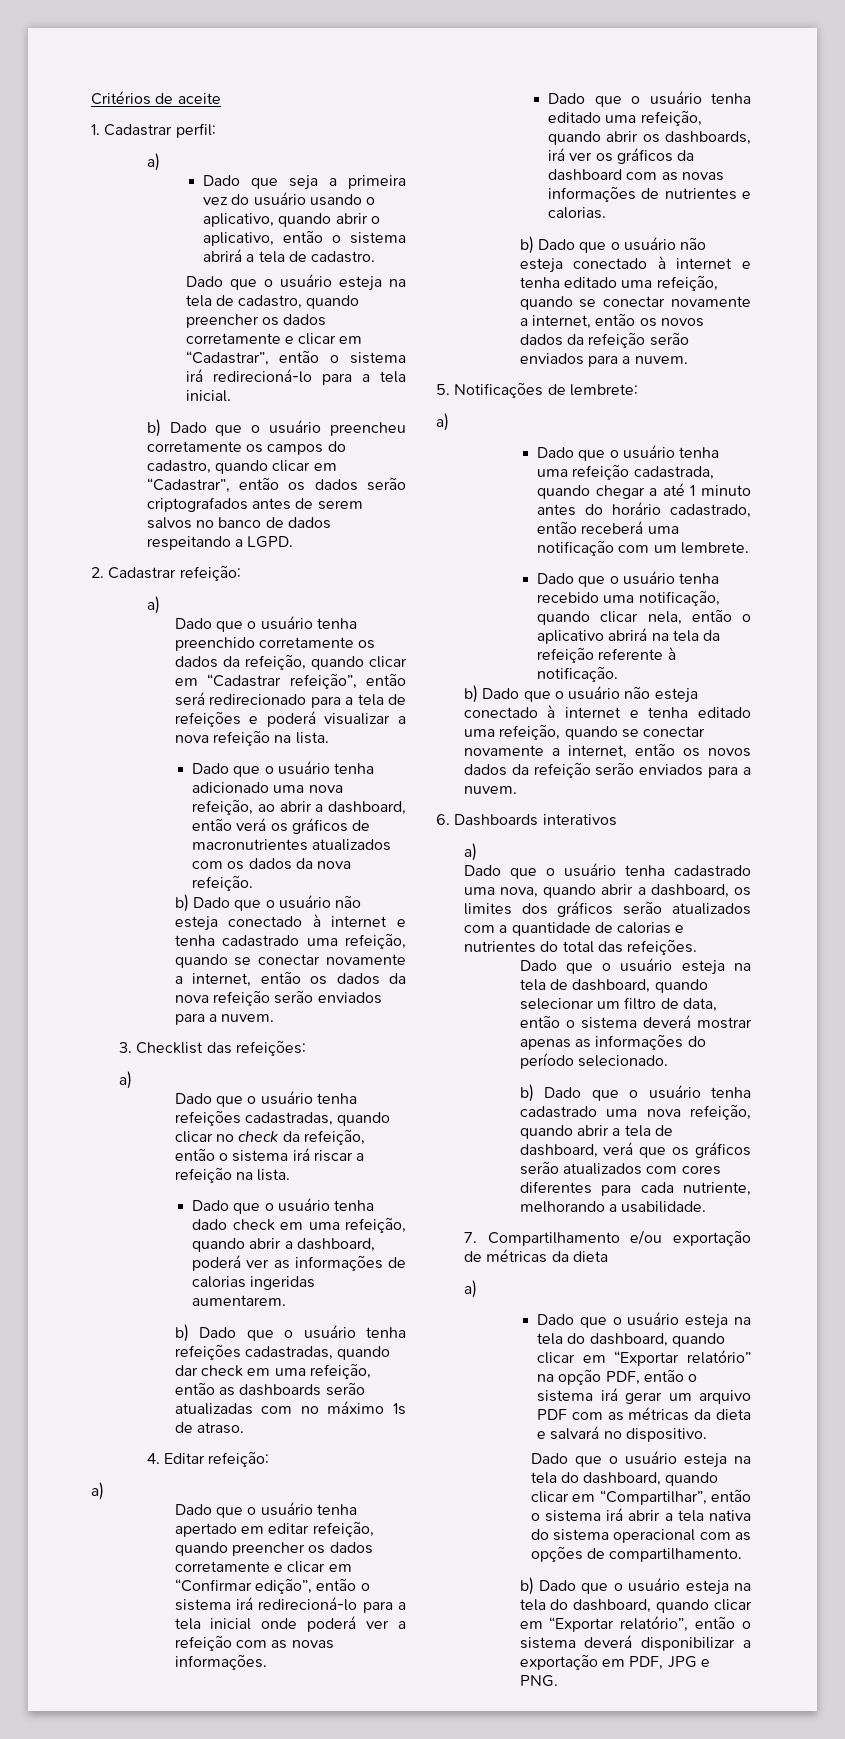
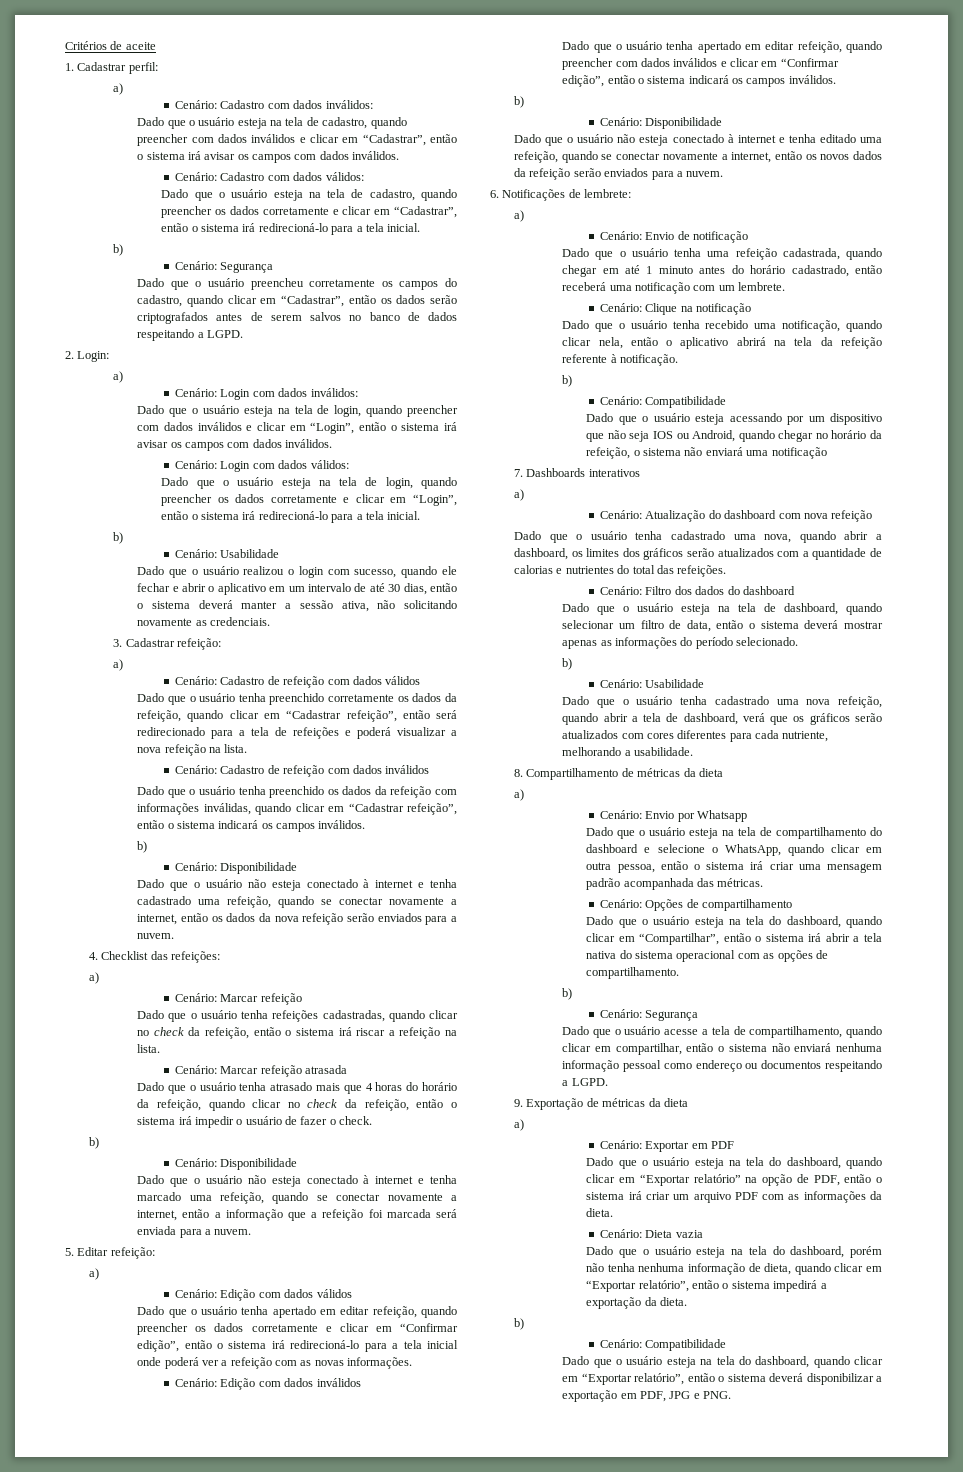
- Dado que seja a primeira vez do usuário usando o aplicativo, quando abrir o aplicativo, então o sistema abrirá a tela de cadastro.
+ Cenário: Cadastro com dados inválidos:
+ Dado que o usuário esteja na tela de cadastro, quando preencher com dados inválidos e clicar em “Cadastrar”, então o sistema irá avisar os campos com dados inválidos.
+ Cenário: Cadastro com dados válidos:
  Dado que o usuário esteja na tela de cadastro, quando preencher os dados corretamente e clicar em “Cadastrar”, então o sistema irá redirecioná-lo para a tela inicial.
- b) Dado que o usuário preencheu corretamente os campos do cadastro, quando clicar em “Cadastrar”, então os dados serão criptografados antes de serem salvos no banco de dados respeitando a LGPD.
+ b)
+ Cenário: Segurança
+ Dado que o usuário preencheu corretamente os campos do cadastro, quando clicar em “Cadastrar”, então os dados serão criptografados antes de serem salvos no banco de dados respeitando a LGPD.
- 2. Cadastrar refeição:
+ 2. Login:
  a)
+ Cenário: Login com dados inválidos:
+ Dado que o usuário esteja na tela de login, quando preencher com dados inválidos e clicar em “Login”, então o sistema irá avisar os campos com dados inválidos.
+ Cenário: Login com dados válidos:
+ Dado que o usuário esteja na tela de login, quando preencher os dados corretamente e clicar em “Login”, então o sistema irá redirecioná-lo para a tela inicial.
+ b)
+ Cenário: Usabilidade
+ Dado que o usuário realizou o login com sucesso, quando ele fechar e abrir o aplicativo em um intervalo de até 30 dias, então o sistema deverá manter a sessão ativa, não solicitando novamente as credenciais.
+ 3. Cadastrar refeição:
+ a)
+ Cenário: Cadastro de refeição com dados válidos
- Dado que o usuário tenha adicionado uma nova refeição, ao abrir a dashboard, então verá os gráficos de macronutrientes atualizados com os dados da nova refeição.
- b) Dado que o usuário não esteja conectado à internet e tenha cadastrado uma refeição, quando se conectar novamente a internet, então os dados da nova refeição serão enviados para a nuvem.
+ Cenário: Cadastro de refeição com dados inválidos
+ Dado que o usuário tenha preenchido os dados da refeição com informações inválidas, quando clicar em “Cadastrar refeição”, então o sistema indicará os campos inválidos.
+ b)
+ Cenário: Disponibilidade
+ Dado que o usuário não esteja conectado à internet e tenha cadastrado uma refeição, quando se conectar novamente a internet, então os dados da nova refeição serão enviados para a nuvem.
- 3. Checklist das refeições:
+ 4. Checklist das refeições:
  a)
+ Cenário: Marcar refeição
- Dado que o usuário tenha dado check em uma refeição, quando abrir a dashboard, poderá ver as informações de calorias ingeridas aumentarem.
- b) Dado que o usuário tenha refeições cadastradas, quando dar check em uma refeição, então as dashboards serão atualizadas com no máximo 1s de atraso.
- 4. Editar refeição:
+ Cenário: Marcar refeição atrasada
+ Dado que o usuário tenha atrasado mais que 4 horas do horário da refeição, quando clicar no check da refeição, então o sistema irá impedir o usuário de fazer o check.
+ b)
+ Cenário: Disponibilidade
+ Dado que o usuário não esteja conectado à internet e tenha marcado uma refeição, quando se conectar novamente a internet, então a informação que a refeição foi marcada será enviada para a nuvem.
+ 5. Editar refeição:
  a)
+ Cenário: Edição com dados válidos
- Dado que o usuário tenha editado uma refeição, quando abrir os dashboards, irá ver os gráficos da dashboard com as novas informações de nutrientes e calorias.
- b) Dado que o usuário não esteja conectado à internet e tenha editado uma refeição, quando se conectar novamente a internet, então os novos dados da refeição serão enviados para a nuvem.
- 5. Notificações de lembrete:
- a)
- Dado que o usuário tenha uma refeição cadastrada, quando chegar a até 1 minuto antes do horário cadastrado, então receberá uma notificação com um lembrete.
- Dado que o usuário tenha recebido uma notificação, quando clicar nela, então o aplicativo abrirá na tela da refeição referente à notificação.
- b) Dado que o usuário não esteja conectado à internet e tenha editado uma refeição, quando se conectar novamente a internet, então os novos dados da refeição serão enviados para a nuvem.
+ Cenário: Edição com dados inválidos
+ Dado que o usuário tenha apertado em editar refeição, quando preencher com dados inválidos e clicar em “Confirmar edição”, então o sistema indicará os campos inválidos.
+ b)
+ Cenário: Disponibilidade
+ Dado que o usuário não esteja conectado à internet e tenha editado uma refeição, quando se conectar novamente a internet, então os novos dados da refeição serão enviados para a nuvem.
- 6. Dashboards interativos
+ 6. Notificações de lembrete:
  a)
+ Cenário: Envio de notificação
+ Dado que o usuário tenha uma refeição cadastrada, quando chegar em até 1 minuto antes do horário cadastrado, então receberá uma notificação com um lembrete.
+ Cenário: Clique na notificação
+ Dado que o usuário tenha recebido uma notificação, quando clicar nela, então o aplicativo abrirá na tela da refeição referente à notificação.
+ b)
+ Cenário: Compatibilidade
+ Dado que o usuário esteja acessando por um dispositivo que não seja IOS ou Android, quando chegar no horário da refeição, o sistema não enviará uma notificação
+ 7. Dashboards interativos
+ a)
+ Cenário: Atualização do dashboard com nova refeição
+ Cenário: Filtro dos dados do dashboard
  Dado que o usuário esteja na tela de dashboard, quando selecionar um filtro de data, então o sistema deverá mostrar apenas as informações do período selecionado.
- b) Dado que o usuário tenha cadastrado uma nova refeição, quando abrir a tela de dashboard, verá que os gráficos serão atualizados com cores diferentes para cada nutriente, melhorando a usabilidade.
+ b)
+ Cenário: Usabilidade
+ Dado que o usuário tenha cadastrado uma nova refeição, quando abrir a tela de dashboard, verá que os gráficos serão atualizados com cores diferentes para cada nutriente, melhorando a usabilidade.
- 7. Compartilhamento e/ou exportação de métricas da dieta
+ 8. Compartilhamento de métricas da dieta
  a)
- Dado que o usuário esteja na tela do dashboard, quando clicar em “Exportar relatório” na opção PDF, então o sistema irá gerar um arquivo PDF com as métricas da dieta e salvará no dispositivo.
+ Cenário: Envio por Whatsapp
+ Dado que o usuário esteja na tela de compartilhamento do dashboard e selecione o WhatsApp, quando clicar em outra pessoa, então o sistema irá criar uma mensagem padrão acompanhada das métricas.
+ Cenário: Opções de compartilhamento
  Dado que o usuário esteja na tela do dashboard, quando clicar em “Compartilhar”, então o sistema irá abrir a tela nativa do sistema operacional com as opções de compartilhamento.
- b) Dado que o usuário esteja na tela do dashboard, quando clicar em “Exportar relatório”, então o sistema deverá disponibilizar a exportação em PDF, JPG e PNG.
+ b)
+ Cenário: Segurança
+ Dado que o usuário acesse a tela de compartilhamento, quando clicar em compartilhar, então o sistema não enviará nenhuma informação pessoal como endereço ou documentos respeitando a LGPD.
+ 9. Exportação de métricas da dieta
+ a)
+ Cenário: Exportar em PDF
+ Dado que o usuário esteja na tela do dashboard, quando clicar em “Exportar relatório” na opção de PDF, então o sistema irá criar um arquivo PDF com as informações da dieta.
+ Cenário: Dieta vazia
+ Dado que o usuário esteja na tela do dashboard, porém não tenha nenhuma informação de dieta, quando clicar em “Exportar relatório”, então o sistema impedirá a exportação da dieta.
+ b)
+ Cenário: Compatibilidade
+ Dado que o usuário esteja na tela do dashboard, quando clicar em “Exportar relatório”, então o sistema deverá disponibilizar a exportação em PDF, JPG e PNG.

